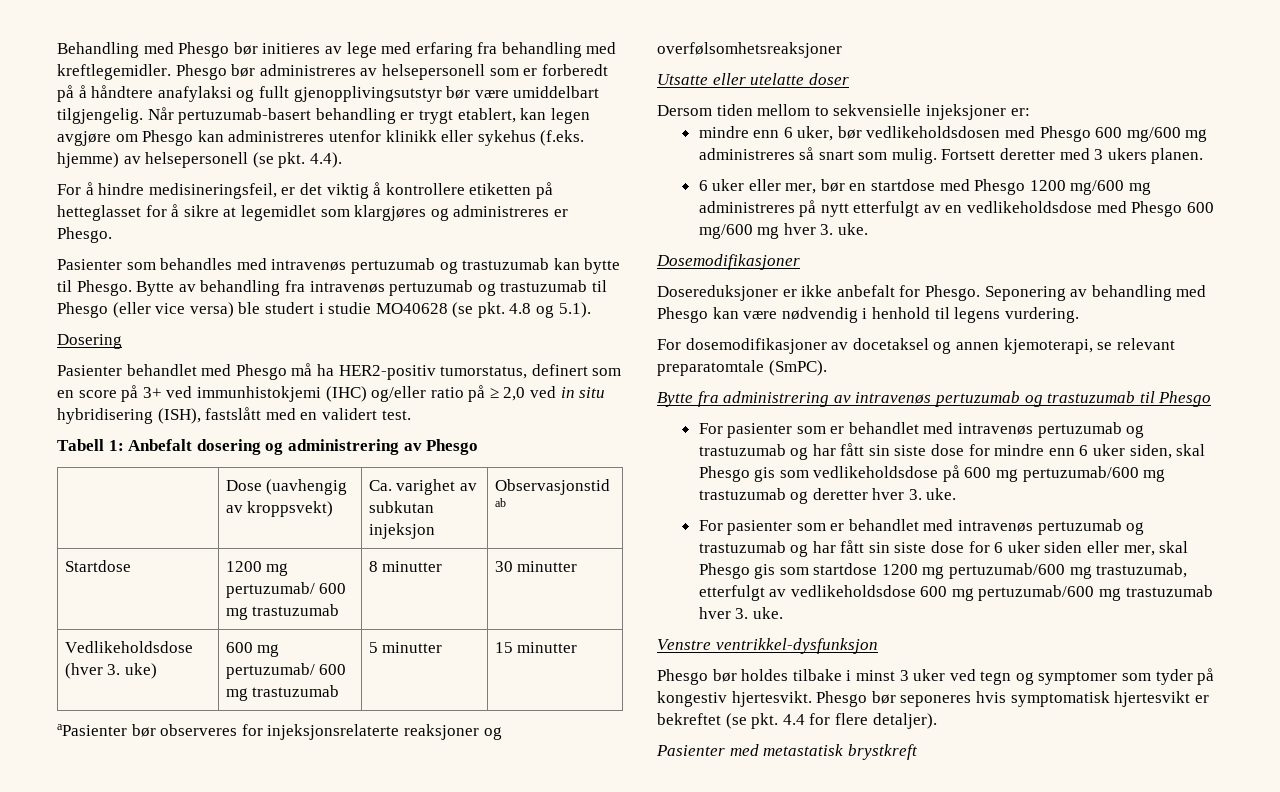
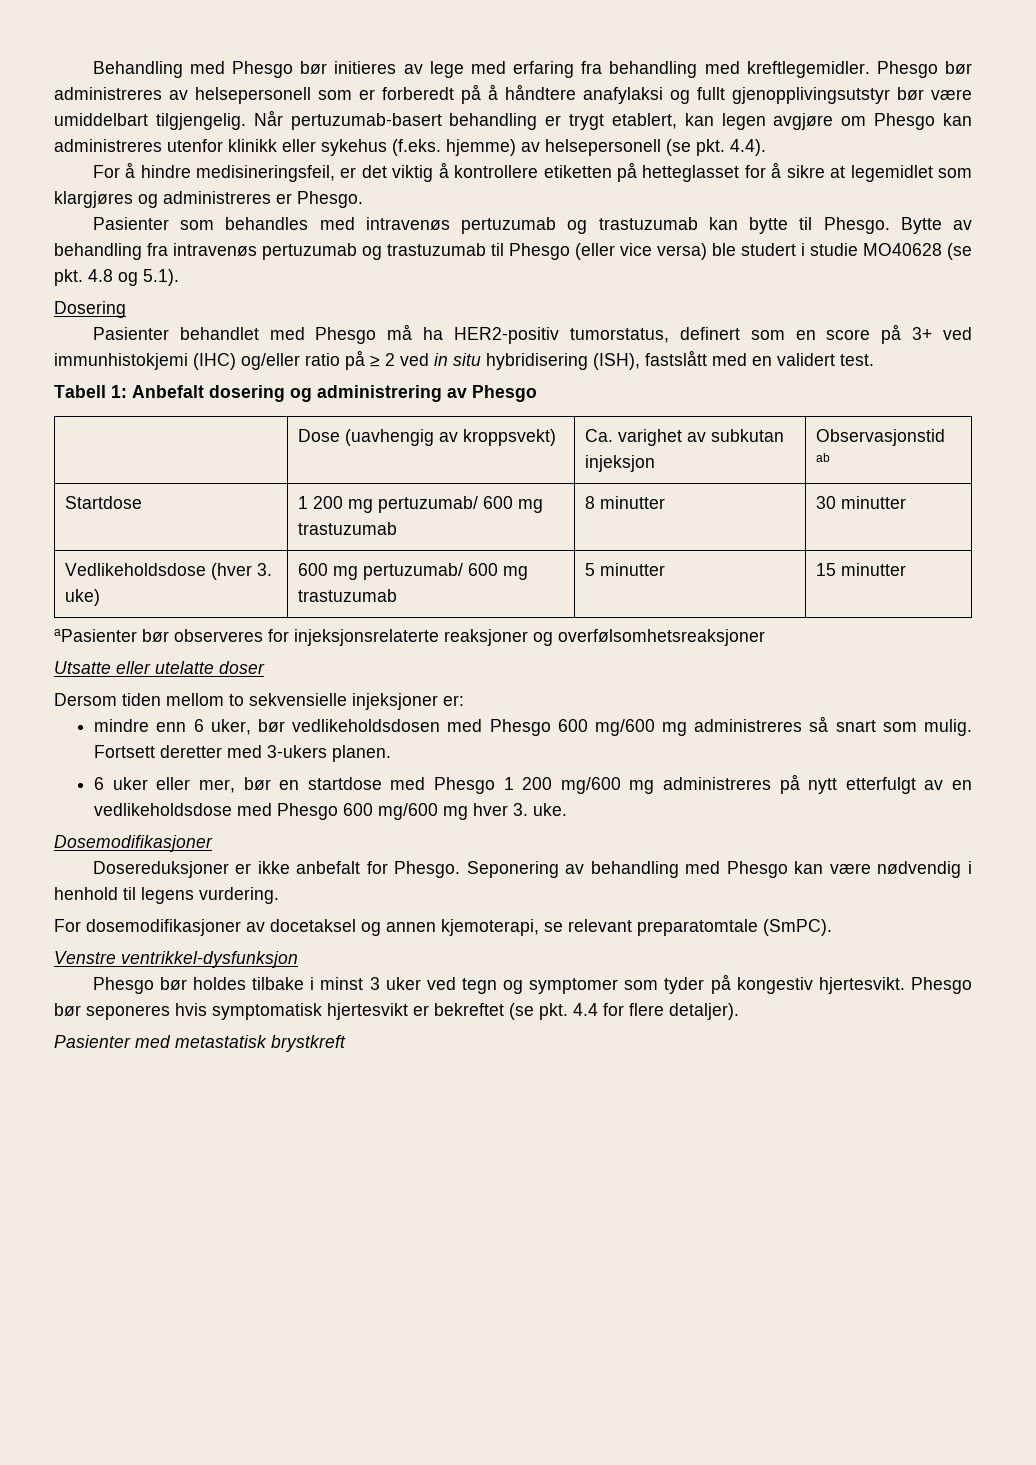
- Pasienter behandlet med Phesgo må ha HER2-positiv tumorstatus, definert som en score på 3+ ved immunhistokjemi (IHC) og/eller ratio på ≥ 2,0 ved in situ hybridisering (ISH), fastslått med en validert test.
+ Pasienter behandlet med Phesgo må ha HER2-positiv tumorstatus, definert som en score på 3+ ved immunhistokjemi (IHC) og/eller ratio på ≥ 2 ved in situ hybridisering (ISH), fastslått med en validert test.
- Startdose | 1200 mg pertuzumab/ 600 mg trastuzumab | 8 minutter | 30 minutter
+ Startdose | 1 200 mg pertuzumab/ 600 mg trastuzumab | 8 minutter | 30 minutter
- Fortsett deretter med 3 ukers planen.
+ Fortsett deretter med 3-ukers planen.
- 6 uker eller mer, bør en startdose med Phesgo 1200 mg/600 mg administreres på nytt etterfulgt av en vedlikeholdsdose med Phesgo 600 mg/600 mg hver 3. uke.
+ 6 uker eller mer, bør en startdose med Phesgo 1 200 mg/600 mg administreres på nytt etterfulgt av en vedlikeholdsdose med Phesgo 600 mg/600 mg hver 3. uke.
- Bytte fra administrering av intravenøs pertuzumab og trastuzumab til Phesgo
- For pasienter som er behandlet med intravenøs pertuzumab og trastuzumab og har fått sin siste dose for mindre enn 6 uker siden, skal Phesgo gis som vedlikeholdsdose på 600 mg pertuzumab/600 mg trastuzumab og deretter hver 3. uke.
- For pasienter som er behandlet med intravenøs pertuzumab og trastuzumab og har fått sin siste dose for 6 uker siden eller mer, skal Phesgo gis som startdose 1200 mg pertuzumab/600 mg trastuzumab, etterfulgt av vedlikeholdsdose 600 mg pertuzumab/600 mg trastuzumab hver 3. uke.

